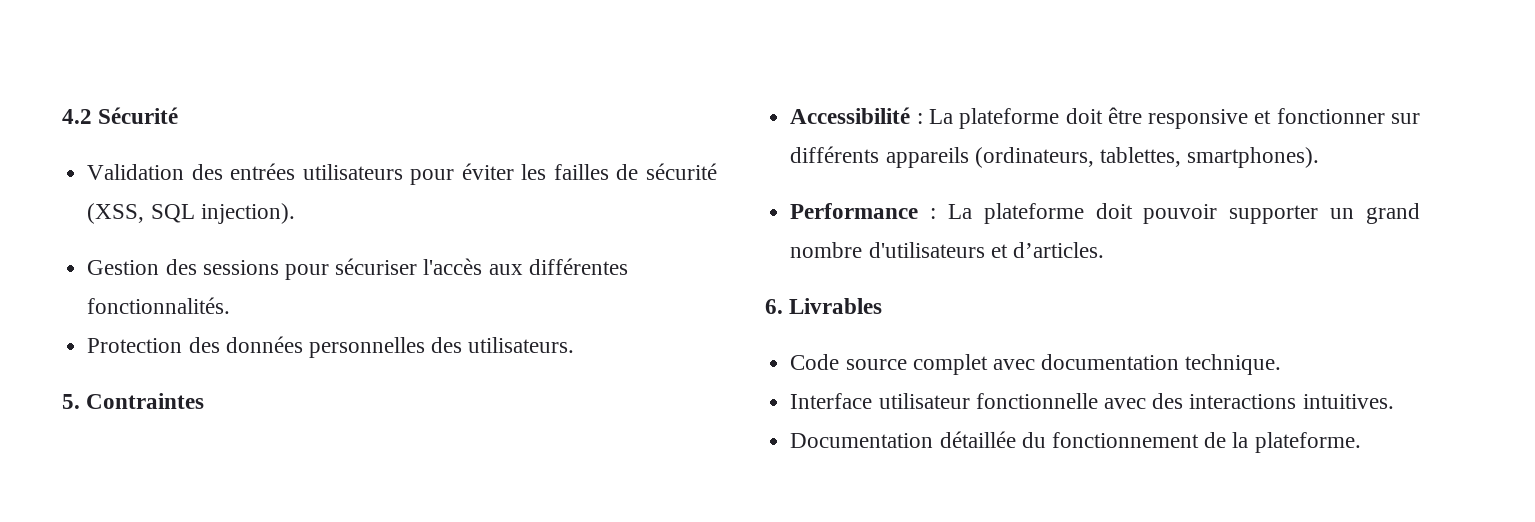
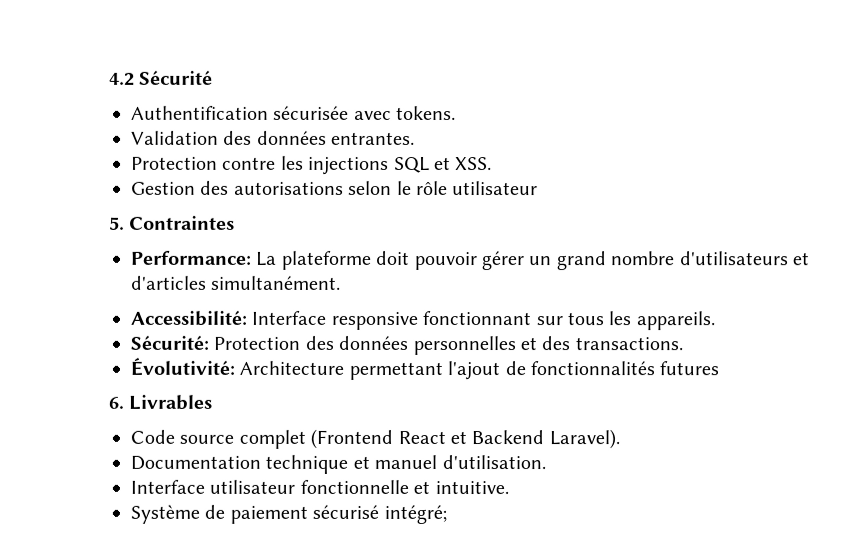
- Validation des entrées utilisateurs pour éviter les failles de sécurité (XSS, SQL injection).
- Gestion des sessions pour sécuriser l'accès aux différentes fonctionnalités.
- Protection des données personnelles des utilisateurs.
+ Authentification sécurisée avec tokens.
+ Validation des données entrantes.
+ Protection contre les injections SQL et XSS.
+ Gestion des autorisations selon le rôle utilisateur
  5. Contraintes
- Accessibilité : La plateforme doit être responsive et fonctionner sur différents appareils (ordinateurs, tablettes, smartphones).
- Performance : La plateforme doit pouvoir supporter un grand nombre d'utilisateurs et d’articles.
+ Performance: La plateforme doit pouvoir gérer un grand nombre d'utilisateurs et d'articles simultanément.
+ Accessibilité: Interface responsive fonctionnant sur tous les appareils.
+ Sécurité: Protection des données personnelles et des transactions.
+ Évolutivité: Architecture permettant l'ajout de fonctionnalités futures
- Code source complet avec documentation technique.
- Interface utilisateur fonctionnelle avec des interactions intuitives.
- Documentation détaillée du fonctionnement de la plateforme.
+ Code source complet (Frontend React et Backend Laravel).
+ Documentation technique et manuel d'utilisation.
+ Interface utilisateur fonctionnelle et intuitive.
+ Système de paiement sécurisé intégré;

